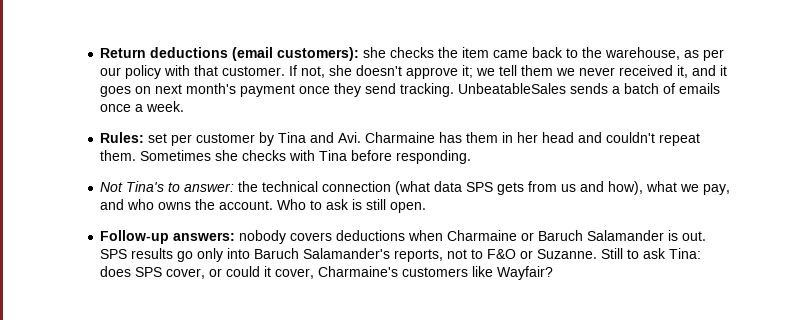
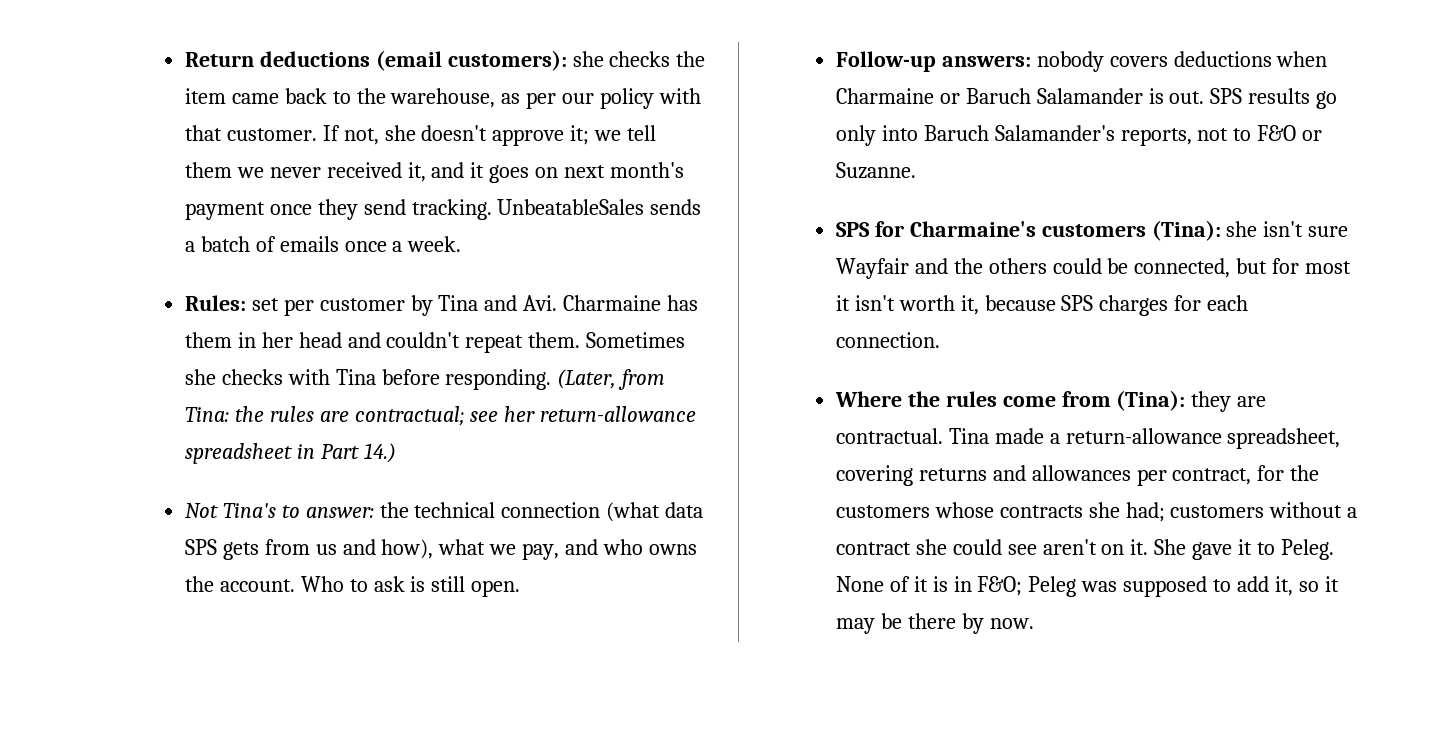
+ (Later, from Tina: the rules are contractual; see her return-allowance spreadsheet in Part 14.)
- SPS results go only into Baruch Salamander's reports, not to F&O or Suzanne. Still to ask Tina: does SPS cover, or could it cover, Charmaine's customers like Wayfair?
+ SPS results go only into Baruch Salamander's reports, not to F&O or Suzanne.
+ SPS for Charmaine's customers (Tina): she isn't sure Wayfair and the others could be connected, but for most it isn't worth it, because SPS charges for each connection.
+ Where the rules come from (Tina): they are contractual. Tina made a return-allowance spreadsheet, covering returns and allowances per contract, for the customers whose contracts she had; customers without a contract she could see aren't on it. She gave it to Peleg. None of it is in F&O; Peleg was supposed to add it, so it may be there by now.

